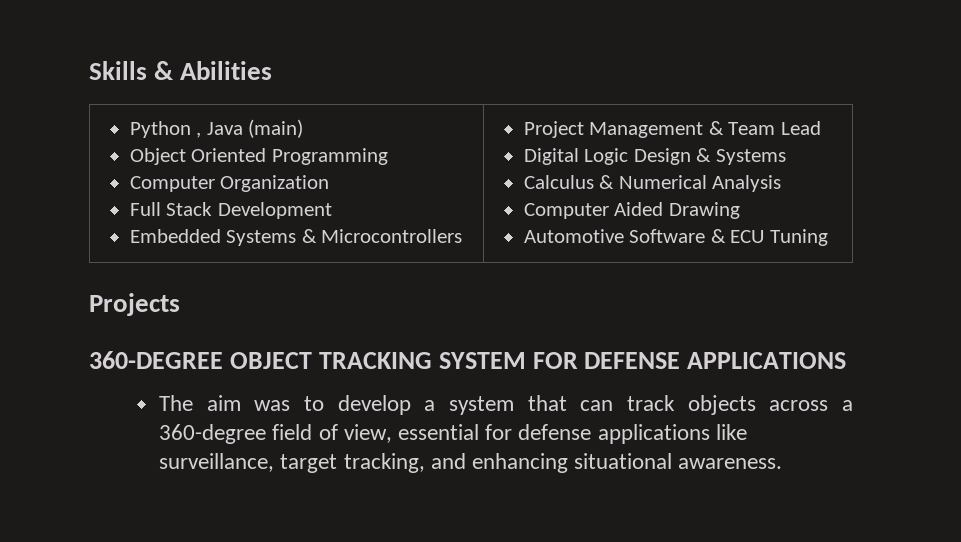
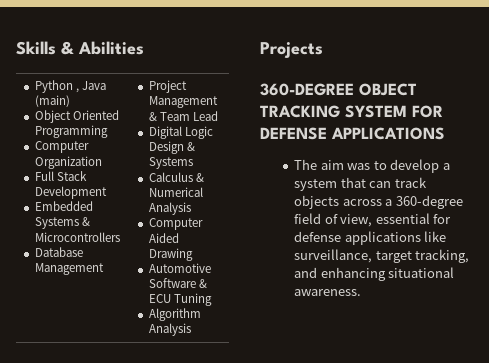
+ Database Management
+ Algorithm Analysis

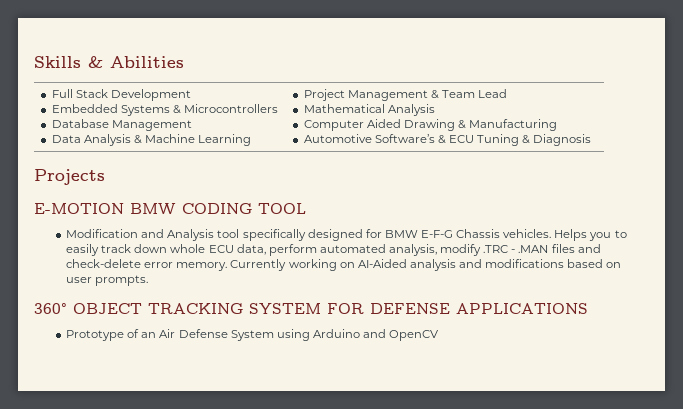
- Python , Java (main)
- Object Oriented Programming
- Computer Organization
+ Data Analysis & Machine Learning
- Digital Logic Design & Systems
- Calculus & Numerical Analysis
+ Mathematical Analysis
- Computer Aided Drawing
+ Computer Aided Drawing & Manufacturing
- Automotive Software & ECU Tuning
- Algorithm Analysis
+ Automotive Software’s & ECU Tuning & Diagnosis
- 360-DEGREE OBJECT TRACKING SYSTEM FOR DEFENSE APPLICATIONS
+ E-MOTION BMW CODING TOOL
+ Modification and Analysis tool specifically designed for BMW E-F-G Chassis vehicles. Helps you to easily track down whole ECU data, perform automated analysis, modify .TRC - .MAN files and check-delete error memory. Currently working on AI-Aided analysis and modifications based on user prompts.
+ 360° OBJECT TRACKING SYSTEM FOR DEFENSE APPLICATIONS
- The aim was to develop a system that can track objects across a 360-degree field of view, essential for defense applications like surveillance, target tracking, and enhancing situational awareness.
+ Prototype of an Air Defense System using Arduino and OpenCV

